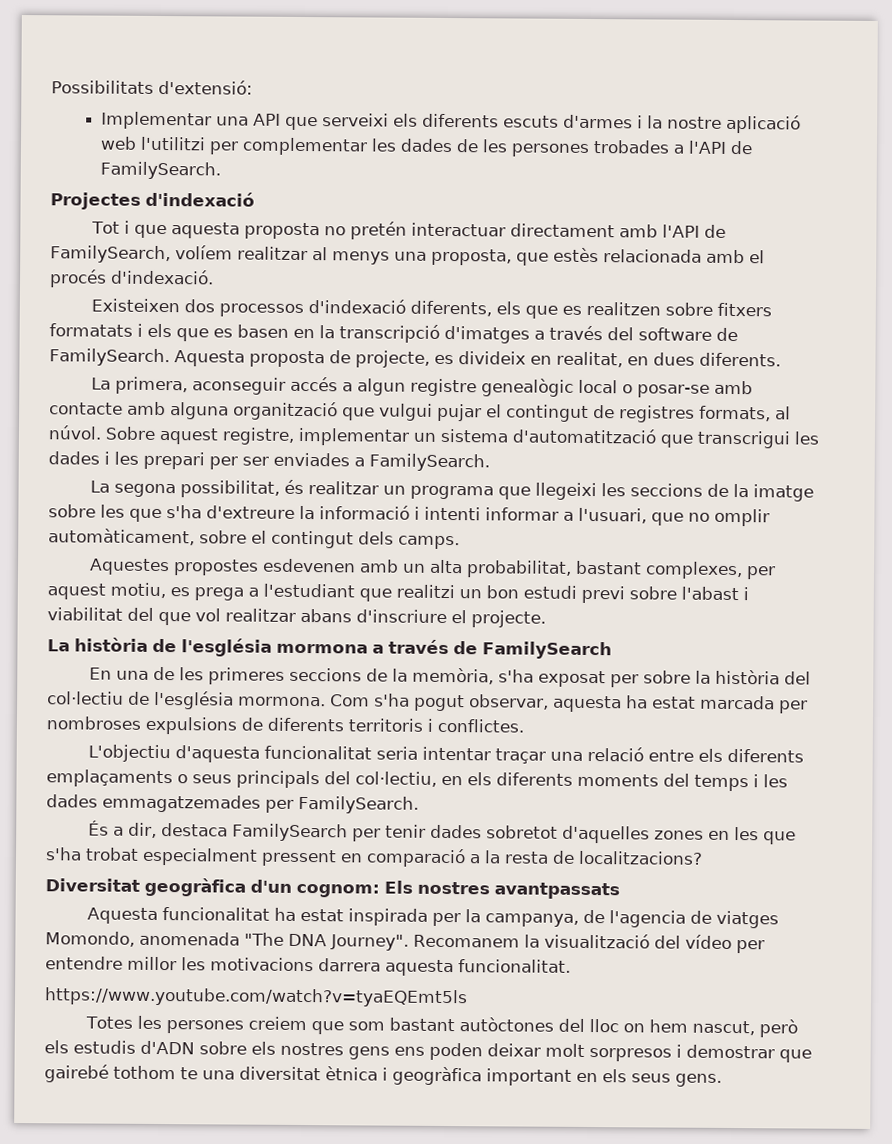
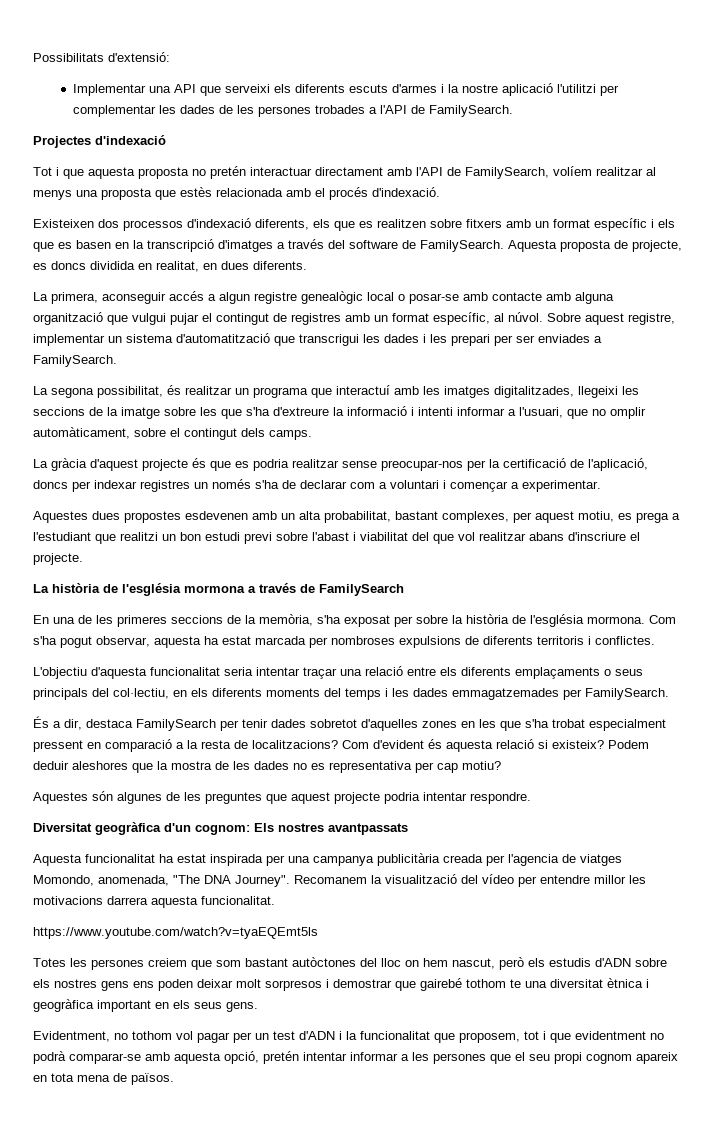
- Implementar una API que serveixi els diferents escuts d'armes i la nostre aplicació web l'utilitzi per complementar les dades de les persones trobades a l'API de FamilySearch.
+ Implementar una API que serveixi els diferents escuts d'armes i la nostre aplicació l'utilitzi per complementar les dades de les persones trobades a l'API de FamilySearch.
- Tot i que aquesta proposta no pretén interactuar directament amb l'API de FamilySearch, volíem realitzar al menys una proposta, que estès relacionada amb el procés d'indexació.
+ Tot i que aquesta proposta no pretén interactuar directament amb l'API de FamilySearch, volíem realitzar al menys una proposta que estès relacionada amb el procés d'indexació.
- Existeixen dos processos d'indexació diferents, els que es realitzen sobre fitxers formatats i els que es basen en la transcripció d'imatges a través del software de FamilySearch.
+ Existeixen dos processos d'indexació diferents, els que es realitzen sobre fitxers amb un format específic i els que es basen en la transcripció d'imatges a través del software de FamilySearch.
- Aquesta proposta de projecte, es divideix en realitat, en dues diferents.
+ Aquesta proposta de projecte, es doncs dividida en realitat, en dues diferents.
- La primera, aconseguir accés a algun registre genealògic local o posar-se amb contacte amb alguna organització que vulgui pujar el contingut de registres formats, al núvol.
+ La primera, aconseguir accés a algun registre genealògic local o posar-se amb contacte amb alguna organització que vulgui pujar el contingut de registres amb un format específic, al núvol.
- La segona possibilitat, és realitzar un programa que llegeixi les seccions de la imatge sobre les que s'ha d'extreure la informació i intenti informar a l'usuari, que no omplir automàticament, sobre el contingut dels camps.
+ La segona possibilitat, és realitzar un programa que interactuí amb les imatges digitalitzades, llegeixi les seccions de la imatge sobre les que s'ha d'extreure la informació i intenti informar a l'usuari, que no omplir automàticament, sobre el contingut dels camps.
- Aquestes propostes esdevenen amb un alta probabilitat, bastant complexes, per aquest motiu, es prega a l'estudiant que realitzi un bon estudi previ sobre l'abast i viabilitat del que vol realitzar abans d'inscriure el projecte.
+ La gràcia d'aquest projecte és que es podria realitzar sense preocupar-nos per la certificació de l'aplicació, doncs per indexar registres un només s'ha de declarar com a voluntari i començar a experimentar.
+ Aquestes dues propostes esdevenen amb un alta probabilitat, bastant complexes, per aquest motiu, es prega a l'estudiant que realitzi un bon estudi previ sobre l'abast i viabilitat del que vol realitzar abans d'inscriure el projecte.
- En una de les primeres seccions de la memòria, s'ha exposat per sobre la història del col·lectiu de l'església mormona.
+ En una de les primeres seccions de la memòria, s'ha exposat per sobre la història de l'església mormona.
+ Com d'evident és aquesta relació si existeix? Podem deduir aleshores que la mostra de les dades no es representativa per cap motiu?
+ Aquestes són algunes de les preguntes que aquest projecte podria intentar respondre.
- Aquesta funcionalitat ha estat inspirada per la campanya, de l'agencia de viatges Momondo, anomenada "The DNA Journey".
+ Aquesta funcionalitat ha estat inspirada per una campanya publicitària creada per l'agencia de viatges Momondo, anomenada, "The DNA Journey".
+ Evidentment, no tothom vol pagar per un test d'ADN i la funcionalitat que proposem, tot i que evidentment no podrà comparar-se amb aquesta opció, pretén intentar informar a les persones que el seu propi cognom apareix en tota mena de països.

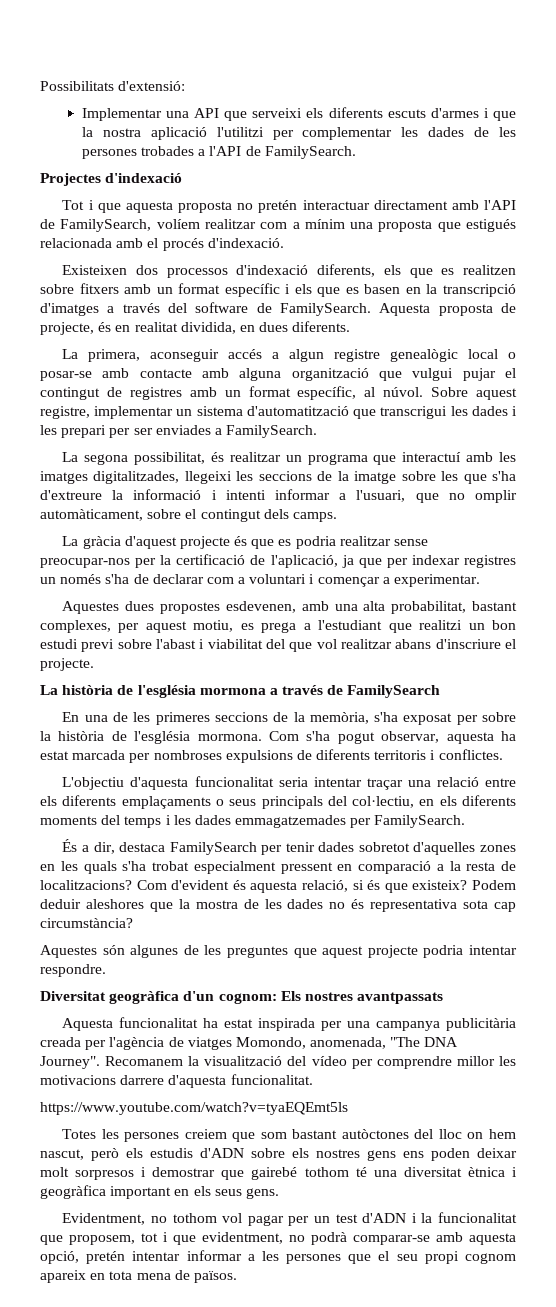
- Implementar una API que serveixi els diferents escuts d'armes i la nostre aplicació l'utilitzi per complementar les dades de les persones trobades a l'API de FamilySearch.
+ Implementar una API que serveixi els diferents escuts d'armes i que la nostra aplicació l'utilitzi per complementar les dades de les persones trobades a l'API de FamilySearch.
- Tot i que aquesta proposta no pretén interactuar directament amb l'API de FamilySearch, volíem realitzar al menys una proposta que estès relacionada amb el procés d'indexació.
+ Tot i que aquesta proposta no pretén interactuar directament amb l'API de FamilySearch, volíem realitzar com a mínim una proposta que estigués relacionada amb el procés d'indexació.
- Aquesta proposta de projecte, es doncs dividida en realitat, en dues diferents.
+ Aquesta proposta de projecte, és en realitat dividida, en dues diferents.
- La gràcia d'aquest projecte és que es podria realitzar sense preocupar-nos per la certificació de l'aplicació, doncs per indexar registres un només s'ha de declarar com a voluntari i començar a experimentar.
+ La gràcia d'aquest projecte és que es podria realitzar sense preocupar-nos per la certificació de l'aplicació, ja que per indexar registres un només s'ha de declarar com a voluntari i començar a experimentar.
- Aquestes dues propostes esdevenen amb un alta probabilitat, bastant complexes, per aquest motiu, es prega a l'estudiant que realitzi un bon estudi previ sobre l'abast i viabilitat del que vol realitzar abans d'inscriure el projecte.
+ Aquestes dues propostes esdevenen, amb una alta probabilitat, bastant complexes, per aquest motiu, es prega a l'estudiant que realitzi un bon estudi previ sobre l'abast i viabilitat del que vol realitzar abans d'inscriure el projecte.
- És a dir, destaca FamilySearch per tenir dades sobretot d'aquelles zones en les que s'ha trobat especialment pressent en comparació a la resta de localitzacions?
+ És a dir, destaca FamilySearch per tenir dades sobretot d'aquelles zones en les quals s'ha trobat especialment pressent en comparació a la resta de localitzacions?
- Com d'evident és aquesta relació si existeix?
+ Com d'evident és aquesta relació, si és que existeix?
- Podem deduir aleshores que la mostra de les dades no es representativa per cap motiu?
+ Podem deduir aleshores que la mostra de les dades no és representativa sota cap circumstància?
- Aquesta funcionalitat ha estat inspirada per una campanya publicitària creada per l'agencia de viatges Momondo, anomenada, "The DNA Journey".
+ Aquesta funcionalitat ha estat inspirada per una campanya publicitària creada per l'agència de viatges Momondo, anomenada, "The DNA Journey".
- Recomanem la visualització del vídeo per entendre millor les motivacions darrera aquesta funcionalitat.
+ Recomanem la visualització del vídeo per comprendre millor les motivacions darrere d'aquesta funcionalitat.
- Totes les persones creiem que som bastant autòctones del lloc on hem nascut, però els estudis d'ADN sobre els nostres gens ens poden deixar molt sorpresos i demostrar que gairebé tothom te una diversitat ètnica i geogràfica important en els seus gens.
+ Totes les persones creiem que som bastant autòctones del lloc on hem nascut, però els estudis d'ADN sobre els nostres gens ens poden deixar molt sorpresos i demostrar que gairebé tothom té una diversitat ètnica i geogràfica important en els seus gens.
- Evidentment, no tothom vol pagar per un test d'ADN i la funcionalitat que proposem, tot i que evidentment no podrà comparar-se amb aquesta opció, pretén intentar informar a les persones que el seu propi cognom apareix en tota mena de països.
+ Evidentment, no tothom vol pagar per un test d'ADN i la funcionalitat que proposem, tot i que evidentment, no podrà comparar-se amb aquesta opció, pretén intentar informar a les persones que el seu propi cognom apareix en tota mena de països.

